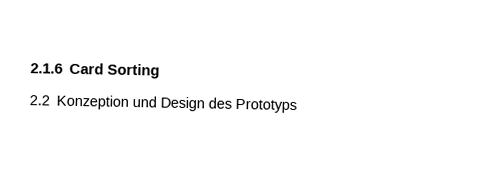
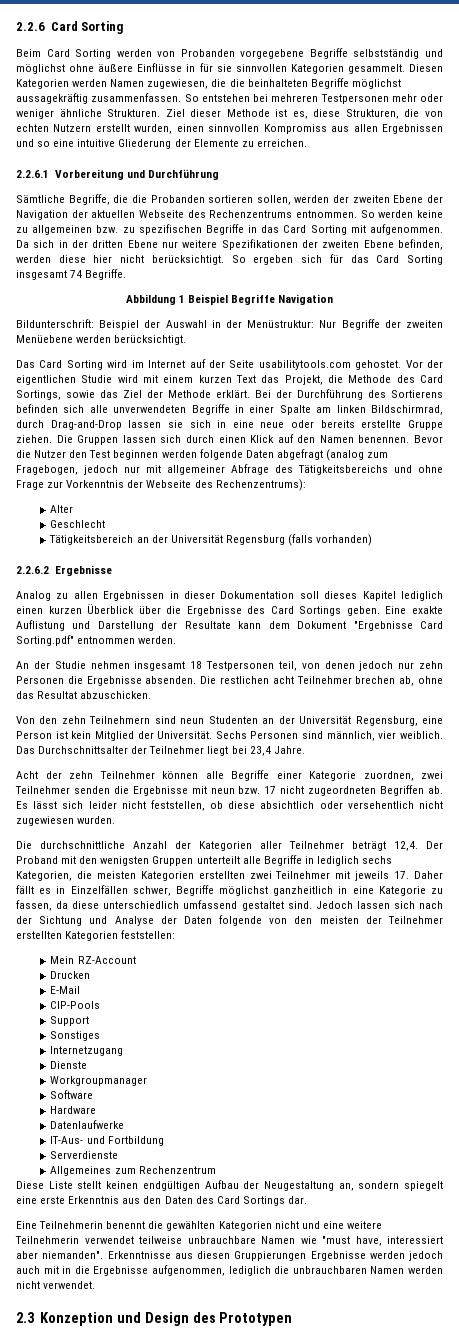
- 2.1.6 Card Sorting
+ 2.2.6 Card Sorting
- 2.2 Konzeption und Design des Prototyps
+ Beim Card Sorting werden von Probanden vorgegebene Begriffe selbstständig und möglichst ohne äußere Einflüsse in für sie sinnvollen Kategorien gesammelt. Diesen Kategorien werden Namen zugewiesen, die die beinhalteten Begriffe möglichst aussagekräftig zusammenfassen. So entstehen bei mehreren Testpersonen mehr oder weniger ähnliche Strukturen. Ziel dieser Methode ist es, diese Strukturen, die von echten Nutzern erstellt wurden, einen sinnvollen Kompromiss aus allen Ergebnissen und so eine intuitive Gliederung der Elemente zu erreichen.
+ 2.2.6.1 Vorbereitung und Durchführung
+ Sämtliche Begriffe, die die Probanden sortieren sollen, werden der zweiten Ebene der Navigation der aktuellen Webseite des Rechenzentrums entnommen. So werden keine zu allgemeinen bzw. zu spezifischen Begriffe in das Card Sorting mit aufgenommen. Da sich in der dritten Ebene nur weitere Spezifikationen der zweiten Ebene befinden, werden diese hier nicht berücksichtigt. So ergeben sich für das Card Sorting insgesamt 74 Begriffe.
+ Abbildung 1 Beispiel Begriffe Navigation
+ Bildunterschrift: Beispiel der Auswahl in der Menüstruktur: Nur Begriffe der zweiten Menüebene werden berücksichtigt.
+ Das Card Sorting wird im Internet auf der Seite usabilitytools.com gehostet. Vor der eigentlichen Studie wird mit einem kurzen Text das Projekt, die Methode des Card Sortings, sowie das Ziel der Methode erklärt. Bei der Durchführung des Sortierens befinden sich alle unverwendeten Begriffe in einer Spalte am linken Bildschirmrad, durch Drag-and-Drop lassen sie sich in eine neue oder bereits erstellte Gruppe ziehen. Die Gruppen lassen sich durch einen Klick auf den Namen benennen. Bevor die Nutzer den Test beginnen werden folgende Daten abgefragt (analog zum Fragebogen, jedoch nur mit allgemeiner Abfrage des Tätigkeitsbereichs und ohne Frage zur Vorkenntnis der Webseite des Rechenzentrums):
+ Alter
+ Geschlecht
+ Tätigkeitsbereich an der Universität Regensburg (falls vorhanden)
+ 2.2.6.2 Ergebnisse
+ Analog zu allen Ergebnissen in dieser Dokumentation soll dieses Kapitel lediglich einen kurzen Überblick über die Ergebnisse des Card Sortings geben. Eine exakte Auflistung und Darstellung der Resultate kann dem Dokument "Ergebnisse Card Sorting.pdf" entnommen werden.
+ An der Studie nehmen insgesamt 18 Testpersonen teil, von denen jedoch nur zehn Personen die Ergebnisse absenden. Die restlichen acht Teilnehmer brechen ab, ohne das Resultat abzuschicken.
+ Von den zehn Teilnehmern sind neun Studenten an der Universität Regensburg, eine Person ist kein Mitglied der Universität. Sechs Personen sind männlich, vier weiblich. Das Durchschnittsalter der Teilnehmer liegt bei 23,4 Jahre.
+ Acht der zehn Teilnehmer können alle Begriffe einer Kategorie zuordnen, zwei Teilnehmer senden die Ergebnisse mit neun bzw. 17 nicht zugeordneten Begriffen ab. Es lässt sich leider nicht feststellen, ob diese absichtlich oder versehentlich nicht zugewiesen wurden.
+ Die durchschnittliche Anzahl der Kategorien aller Teilnehmer beträgt 12,4. Der Proband mit den wenigsten Gruppen unterteilt alle Begriffe in lediglich sechs Kategorien, die meisten Kategorien erstellten zwei Teilnehmer mit jeweils 17. Daher fällt es in Einzelfällen schwer, Begriffe möglichst ganzheitlich in eine Kategorie zu fassen, da diese unterschiedlich umfassend gestaltet sind. Jedoch lassen sich nach der Sichtung und Analyse der Daten folgende von den meisten der Teilnehmer erstellten Kategorien feststellen:
+ Mein RZ-Account
+ Drucken
+ E-Mail
+ CIP-Pools
+ Support
+ Sonstiges
+ Internetzugang
+ Dienste
+ Workgroupmanager
+ Software
+ Hardware
+ Datenlaufwerke
+ IT-Aus- und Fortbildung
+ Serverdienste
+ Allgemeines zum Rechenzentrum
+ Diese Liste stellt keinen endgültigen Aufbau der Neugestaltung an, sondern spiegelt eine erste Erkenntnis aus den Daten des Card Sortings dar.
+ Eine Teilnehmerin benennt die gewählten Kategorien nicht und eine weitere Teilnehmerin verwendet teilweise unbrauchbare Namen wie "must have, interessiert aber niemanden". Erkenntnisse aus diesen Gruppierungen Ergebnisse werden jedoch auch mit in die Ergebnisse aufgenommen, lediglich die unbrauchbaren Namen werden nicht verwendet.
+ 2.3 Konzeption und Design des Prototypen

